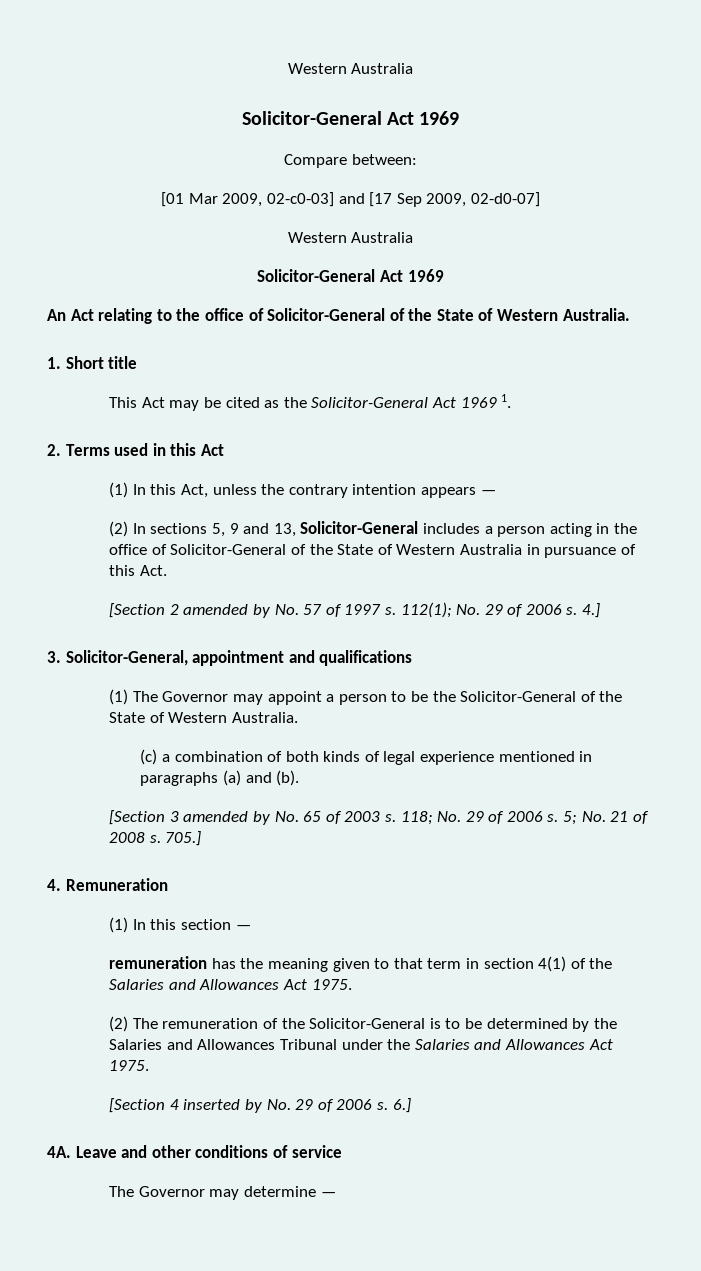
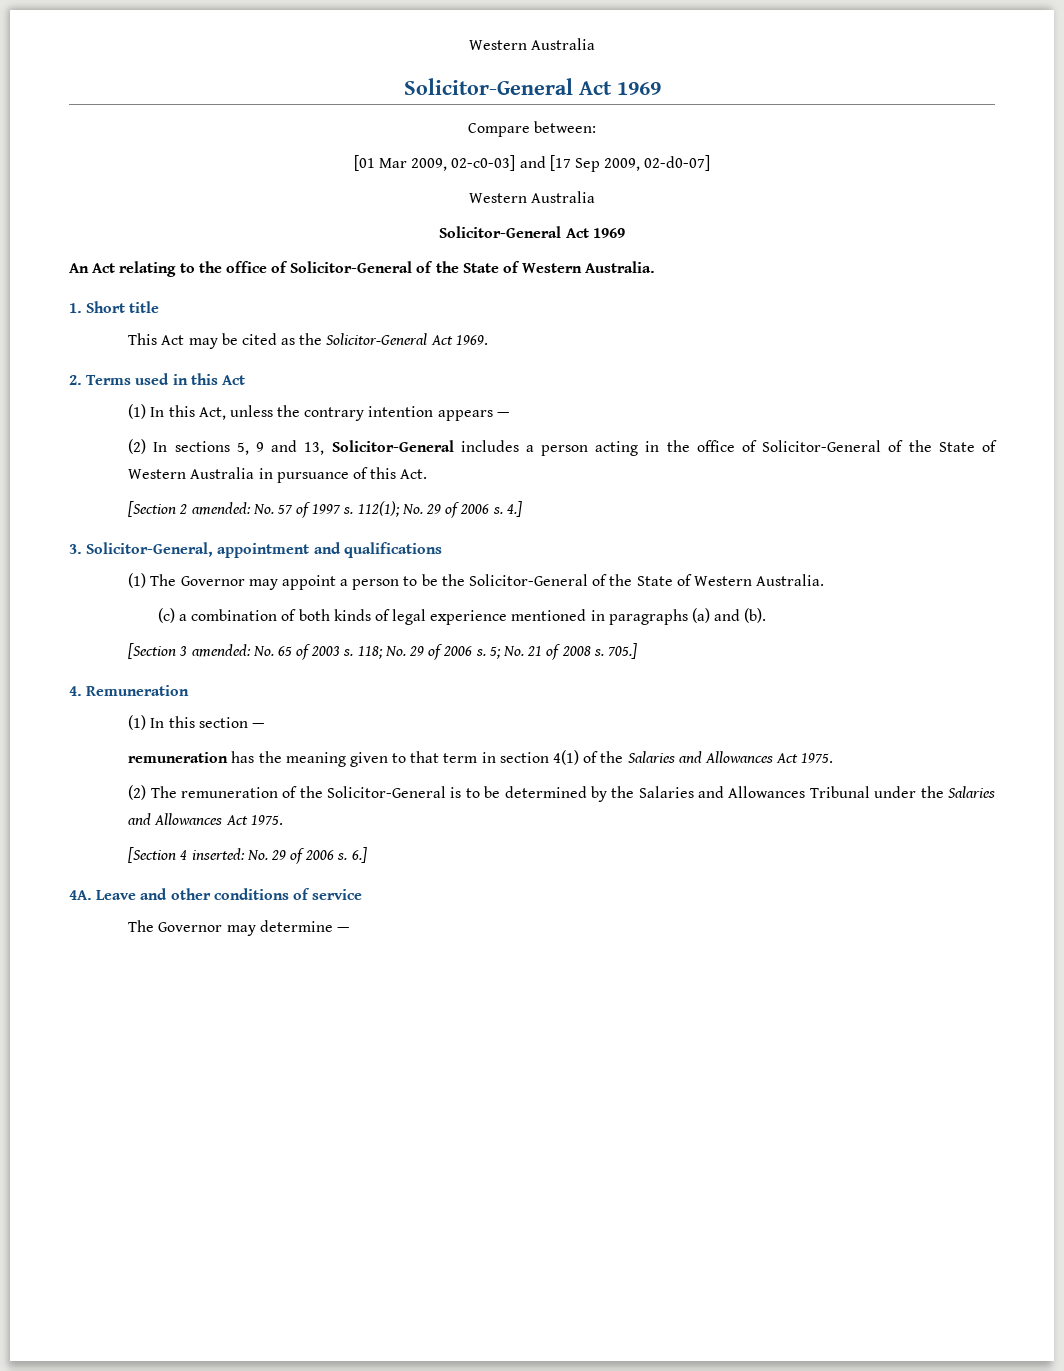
- This Act may be cited as the Solicitor-General Act 1969 1.
+ This Act may be cited as the Solicitor-General Act 1969.
- [Section 2 amended by No. 57 of 1997 s.
+ [Section 2 amended: No. 57 of 1997 s.
- [Section 3 amended by No. 65 of 2003 s.
+ [Section 3 amended: No. 65 of 2003 s.
- [Section 4 inserted by No. 29 of 2006 s.
+ [Section 4 inserted: No. 29 of 2006 s.

